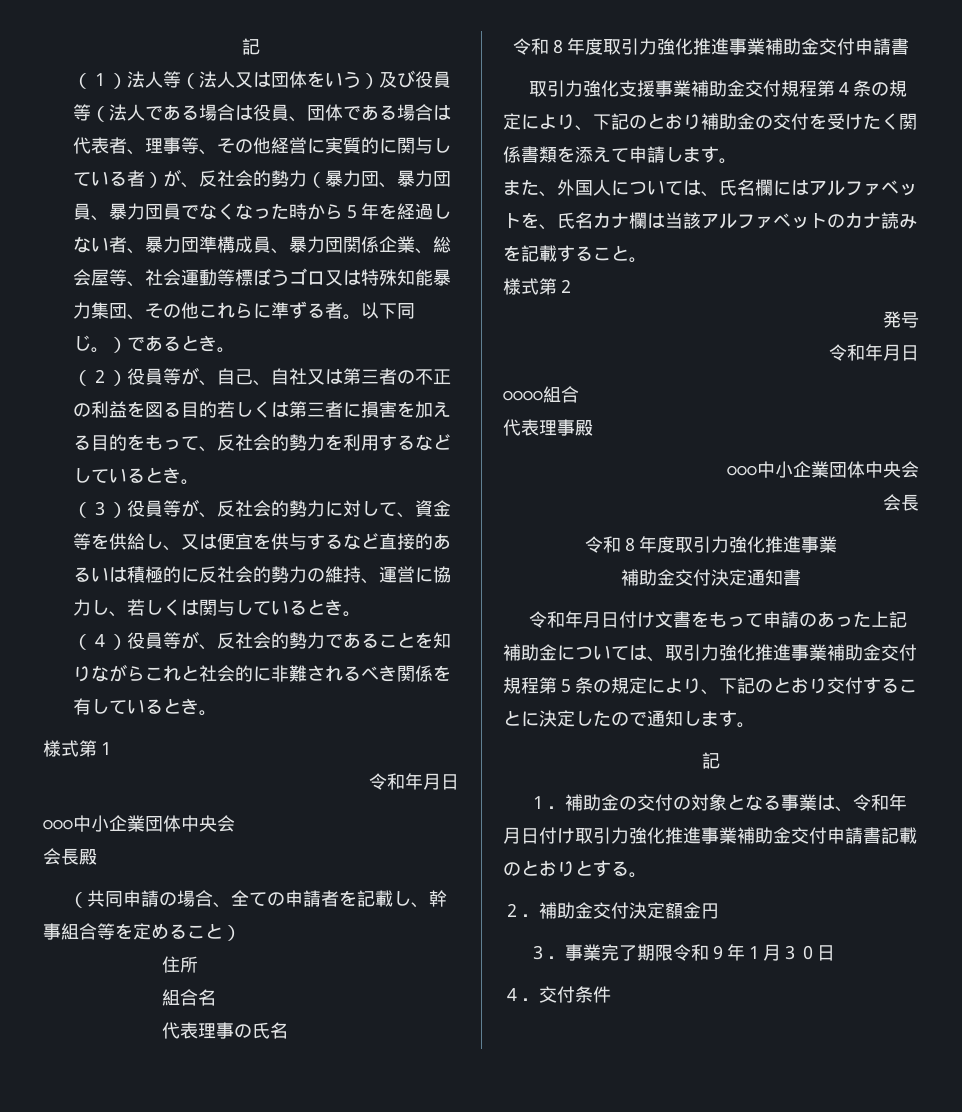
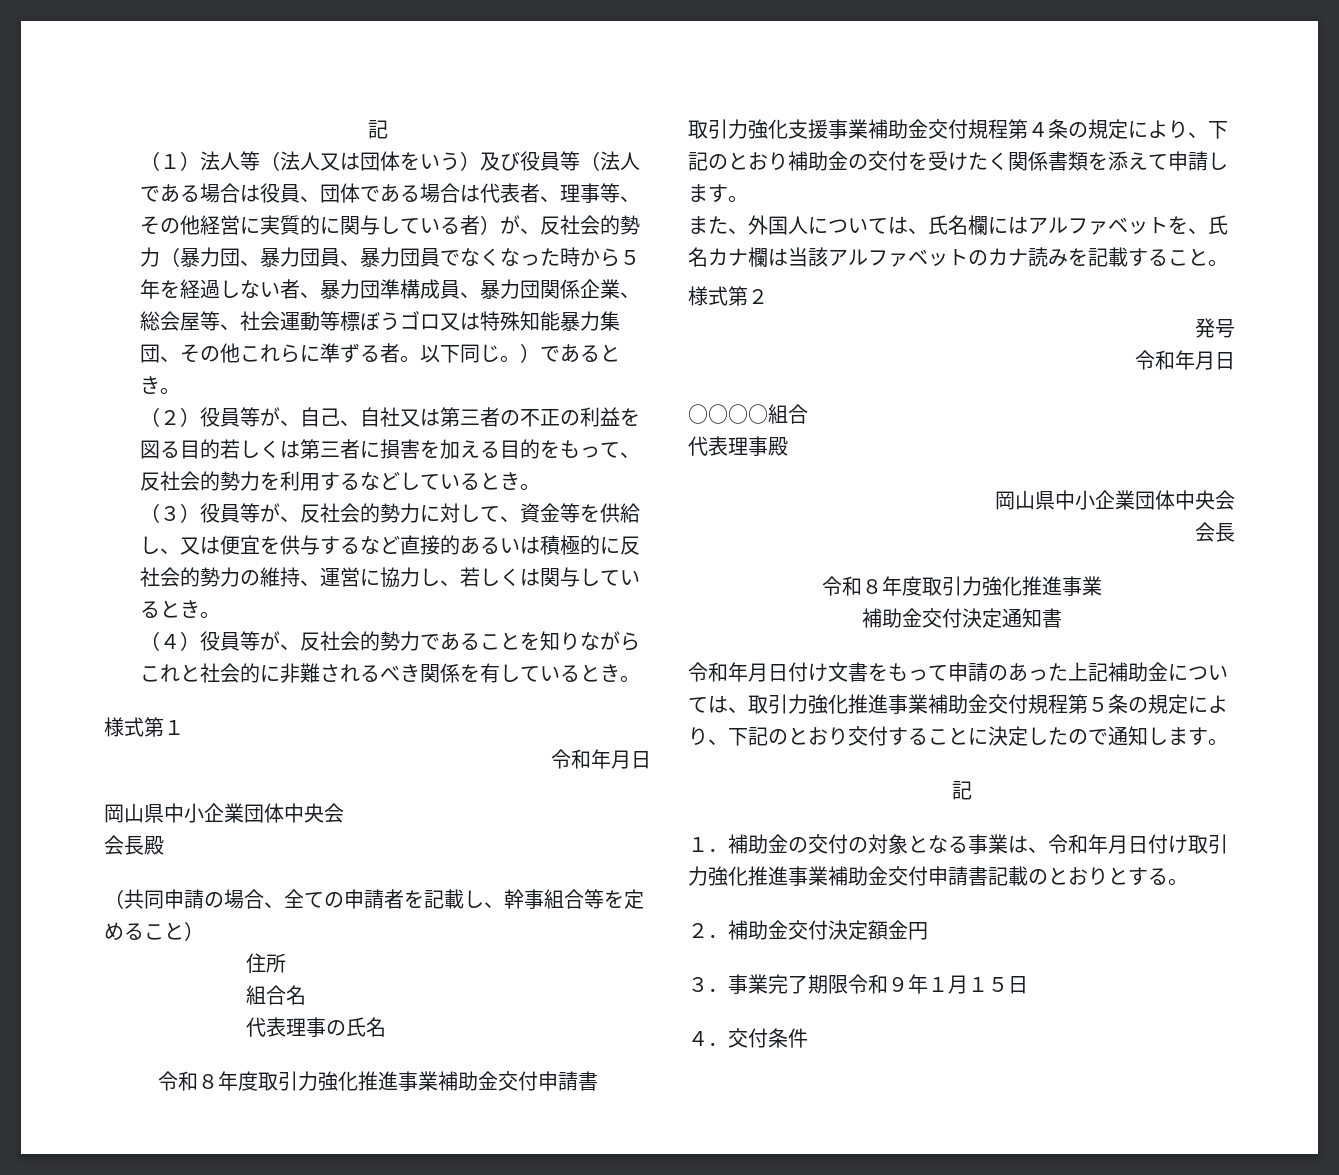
  様式第１
  令和年月日
- ○○○中小企業団体中央会
+ 岡山県中小企業団体中央会
  代表理事殿
- ○○○中小企業団体中央会
+ 岡山県中小企業団体中央会
- ３．事業完了期限令和９年１月３０日
+ ３．事業完了期限令和９年１月１５日

